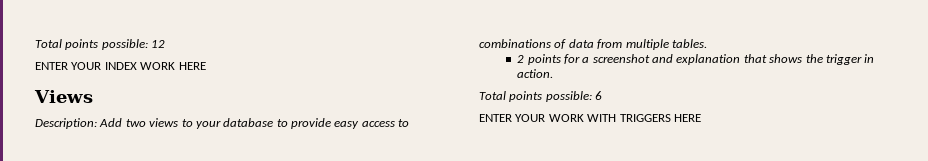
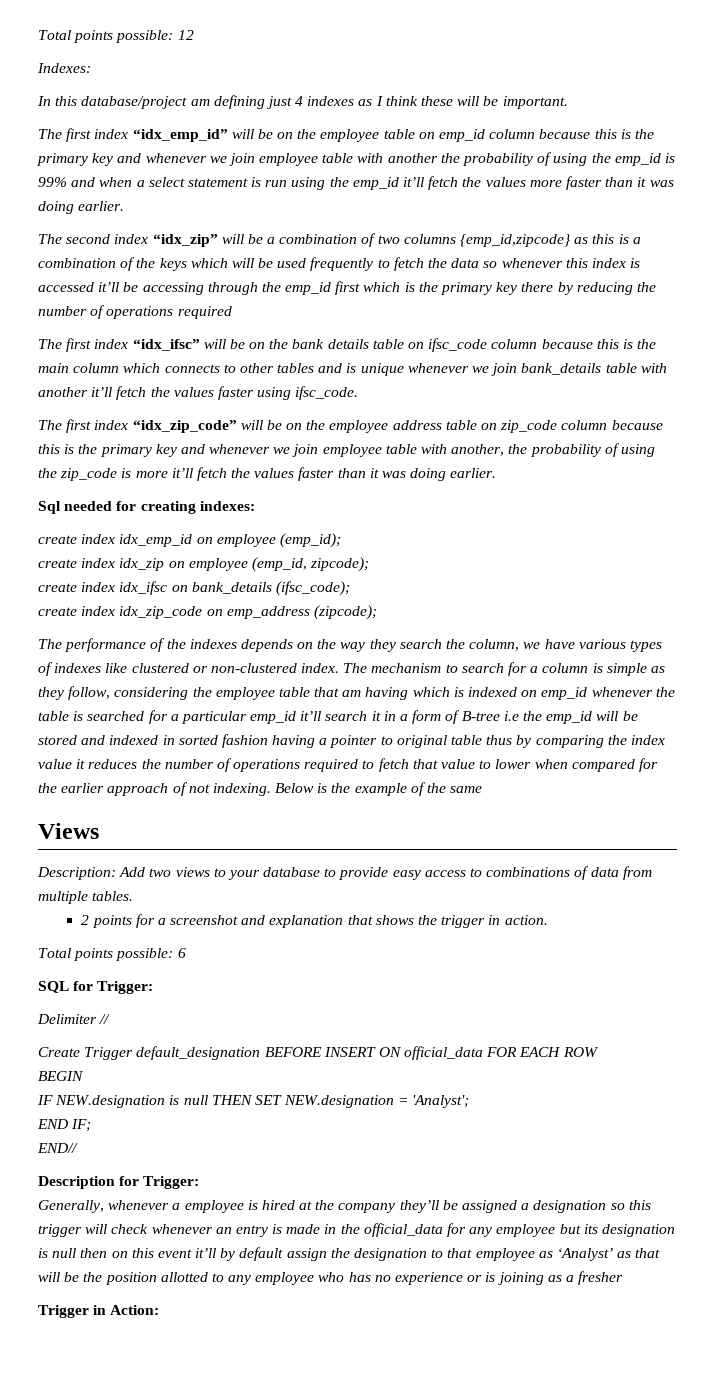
- ENTER YOUR INDEX WORK HERE
+ Indexes:
+ In this database/project am defining just 4 indexes as I think these will be important.
+ The first index “idx_emp_id” will be on the employee table on emp_id column because this is the primary key and whenever we join employee table with another the probability of using the emp_id is 99% and when a select statement is run using the emp_id it’ll fetch the values more faster than it was doing earlier.
+ The second index “idx_zip” will be a combination of two columns {emp_id,zipcode} as this is a combination of the keys which will be used frequently to fetch the data so whenever this index is accessed it’ll be accessing through the emp_id first which is the primary key there by reducing the number of operations required
+ The first index “idx_ifsc” will be on the bank details table on ifsc_code column because this is the main column which connects to other tables and is unique whenever we join bank_details table with another it’ll fetch the values faster using ifsc_code.
+ The first index “idx_zip_code” will be on the employee address table on zip_code column because this is the primary key and whenever we join employee table with another, the probability of using the zip_code is more it’ll fetch the values faster than it was doing earlier.
+ Sql needed for creating indexes:
+ create index idx_emp_id on employee (emp_id);
+ create index idx_zip on employee (emp_id, zipcode);
+ create index idx_ifsc on bank_details (ifsc_code);
+ create index idx_zip_code on emp_address (zipcode);
+ The performance of the indexes depends on the way they search the column, we have various types of indexes like clustered or non-clustered index. The mechanism to search for a column is simple as they follow, considering the employee table that am having which is indexed on emp_id whenever the table is searched for a particular emp_id it’ll search it in a form of B-tree i.e the emp_id will be stored and indexed in sorted fashion having a pointer to original table thus by comparing the index value it reduces the number of operations required to fetch that value to lower when compared for the earlier approach of not indexing. Below is the example of the same
- ENTER YOUR WORK WITH TRIGGERS HERE
+ SQL for Trigger:
+ Delimiter //
+ Create Trigger default_designation BEFORE INSERT ON official_data FOR EACH ROW
+ BEGIN
+ IF NEW.designation is null THEN SET NEW.designation = 'Analyst';
+ END IF;
+ END//
+ Description for Trigger:
+ Generally, whenever a employee is hired at the company they’ll be assigned a designation so this trigger will check whenever an entry is made in the official_data for any employee but its designation is null then on this event it’ll by default assign the designation to that employee as ‘Analyst’ as that will be the position allotted to any employee who has no experience or is joining as a fresher
+ Trigger in Action:

